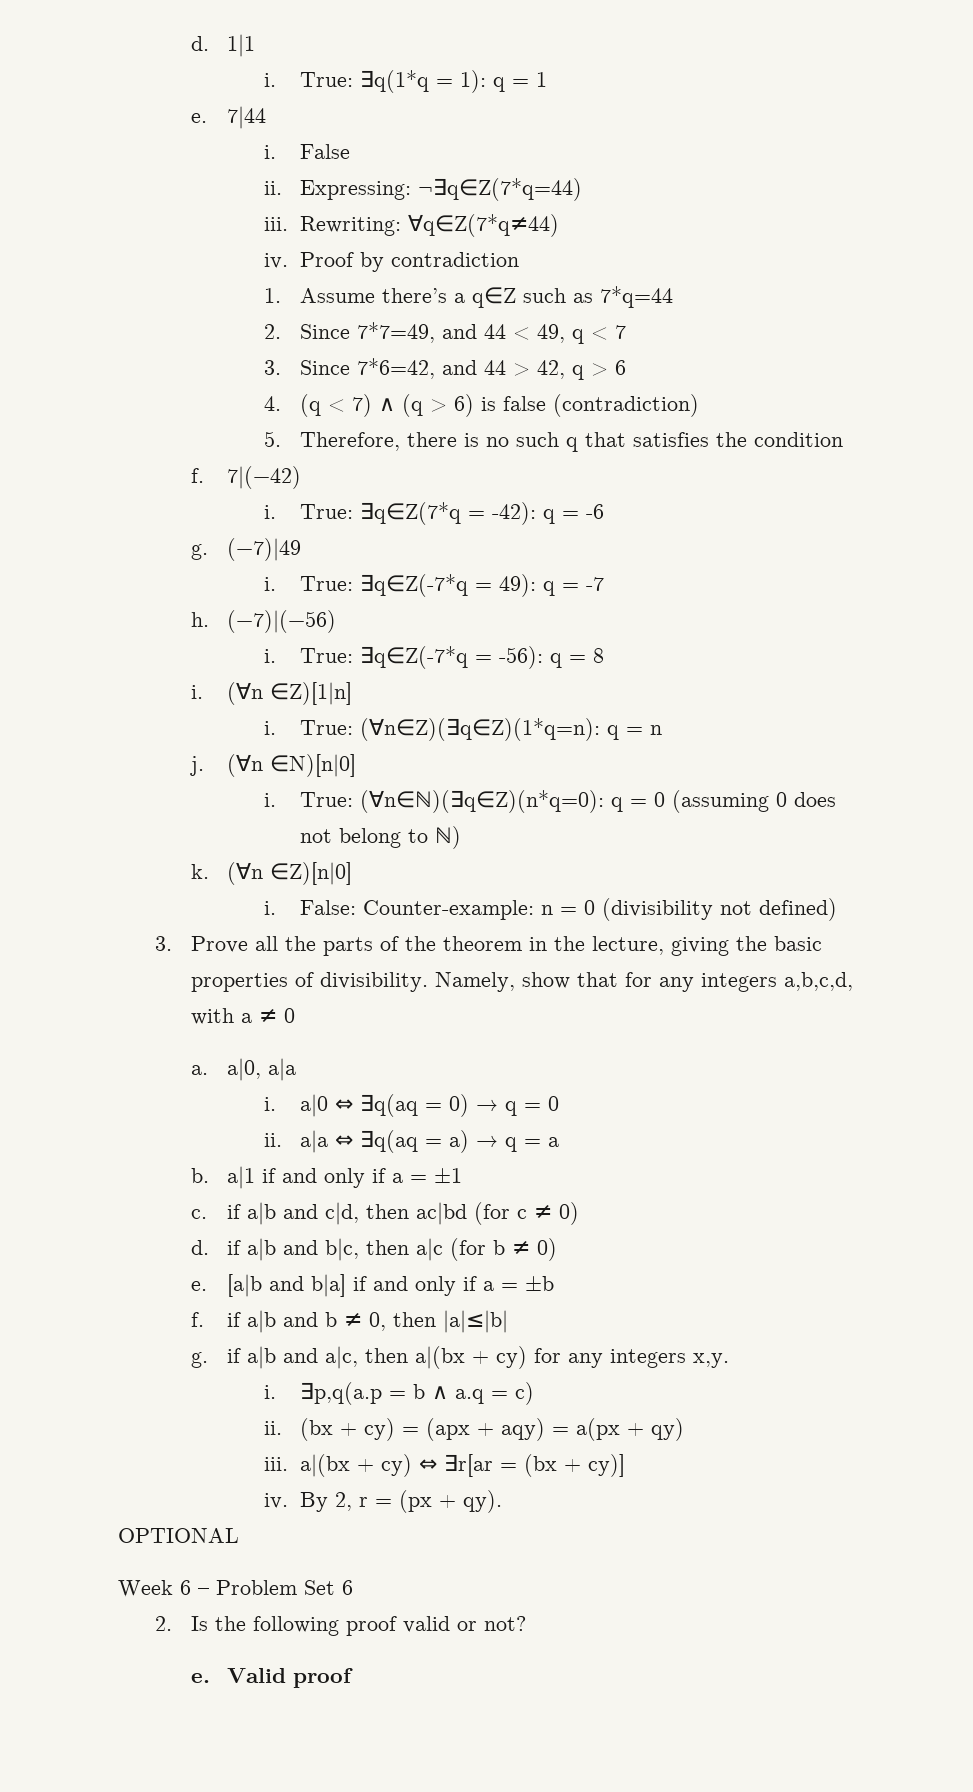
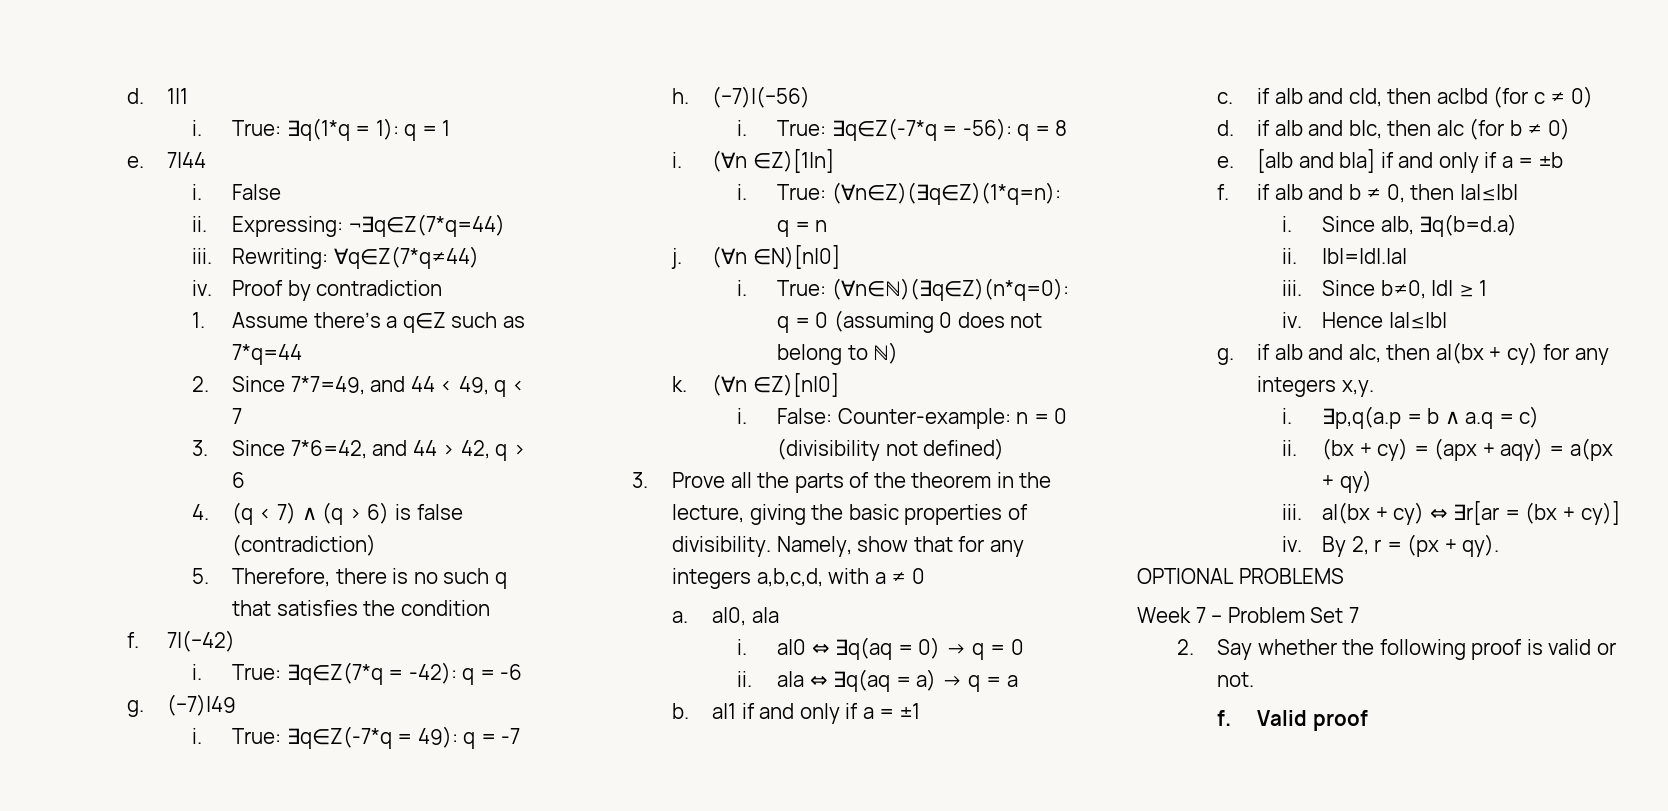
+ i. Since a|b, ∃q(b=d.a)
+ ii. |b|=|d|.|a|
+ iii. Since b≠0, |d| ≥ 1
+ iv. Hence |a|≤|b|
- OPTIONAL
+ OPTIONAL PROBLEMS
- Week 6 – Problem Set 6
- 2. Is the following proof valid or not?
- e.
+ Week 7 – Problem Set 7
+ 2. Say whether the following proof is valid or not.
+ f.

